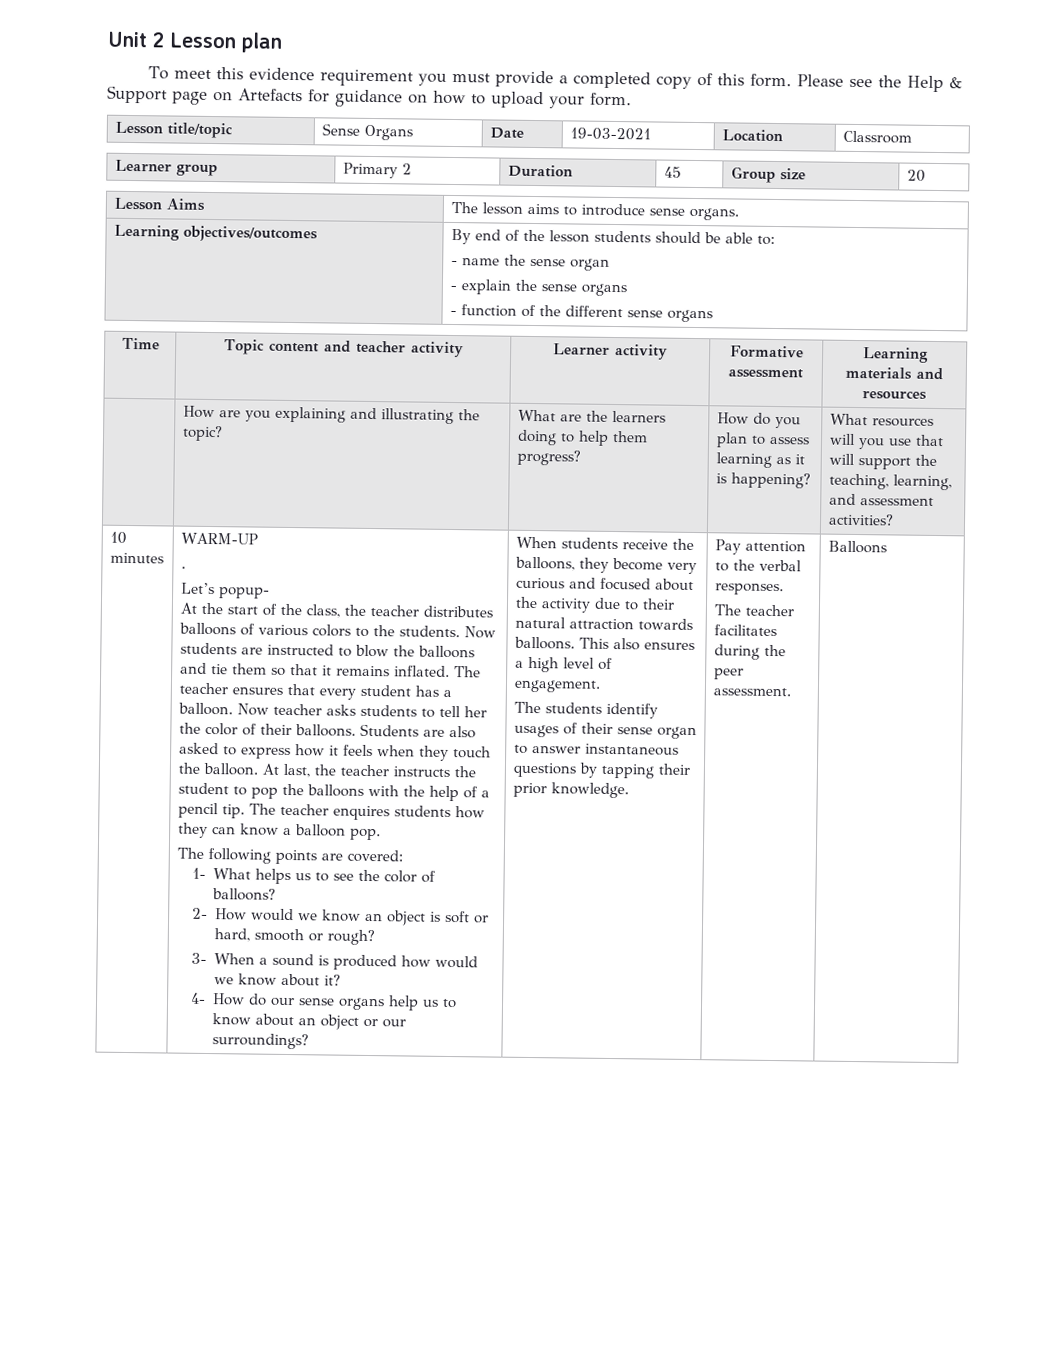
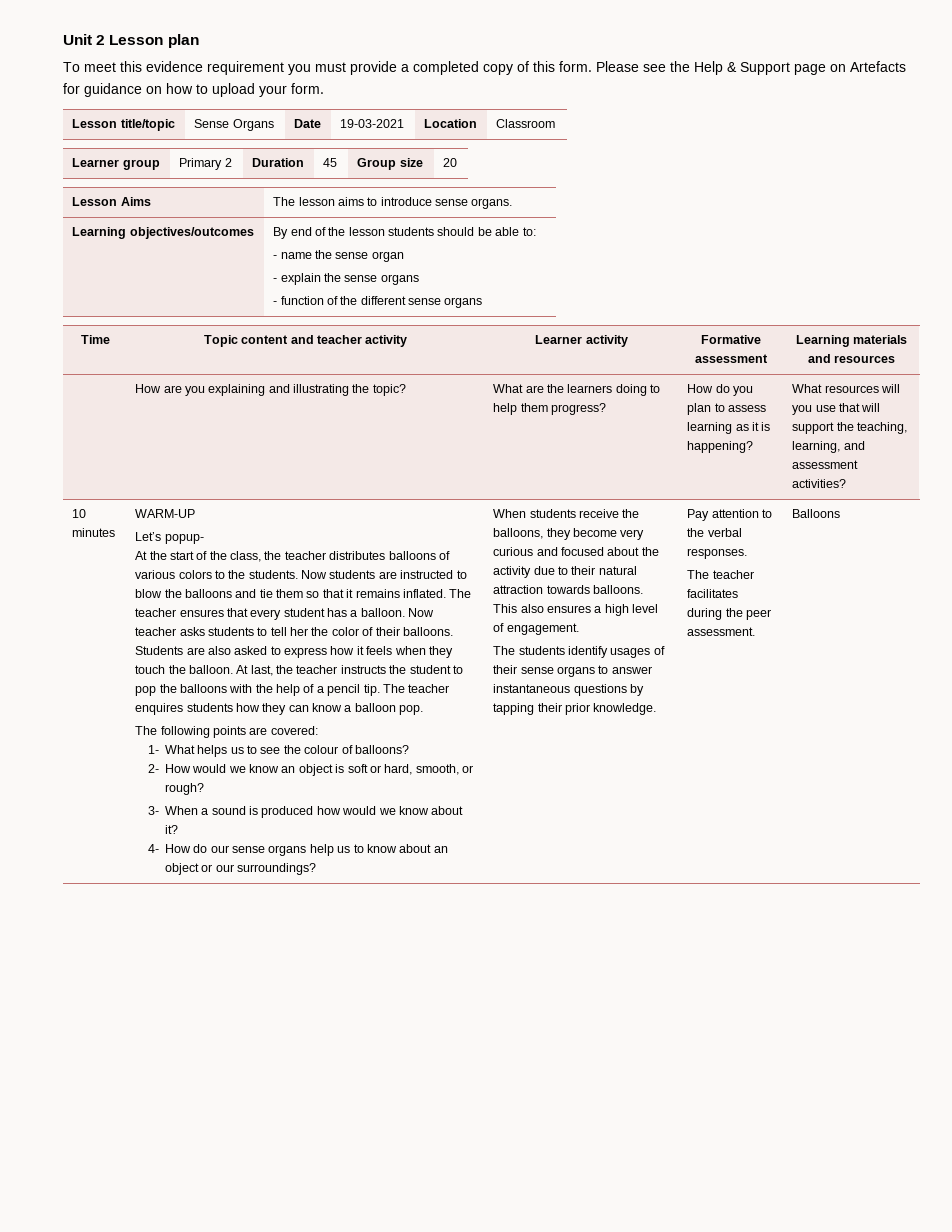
- .
- 1- What helps us to see the color of balloons?
+ 1- What helps us to see the colour of balloons?
- 2- How would we know an object is soft or hard, smooth or rough?
+ 2- How would we know an object is soft or hard, smooth, or rough?
- The students identify usages of their sense organ to answer instantaneous questions by tapping their prior knowledge.
+ The students identify usages of their sense organs to answer instantaneous questions by tapping their prior knowledge.

